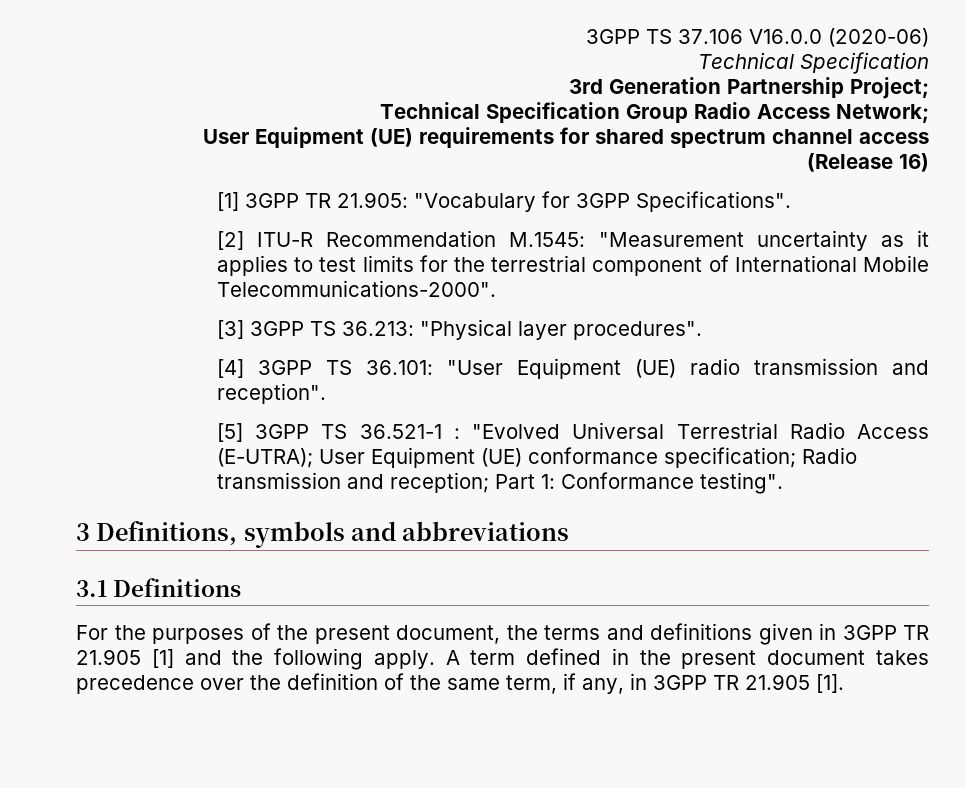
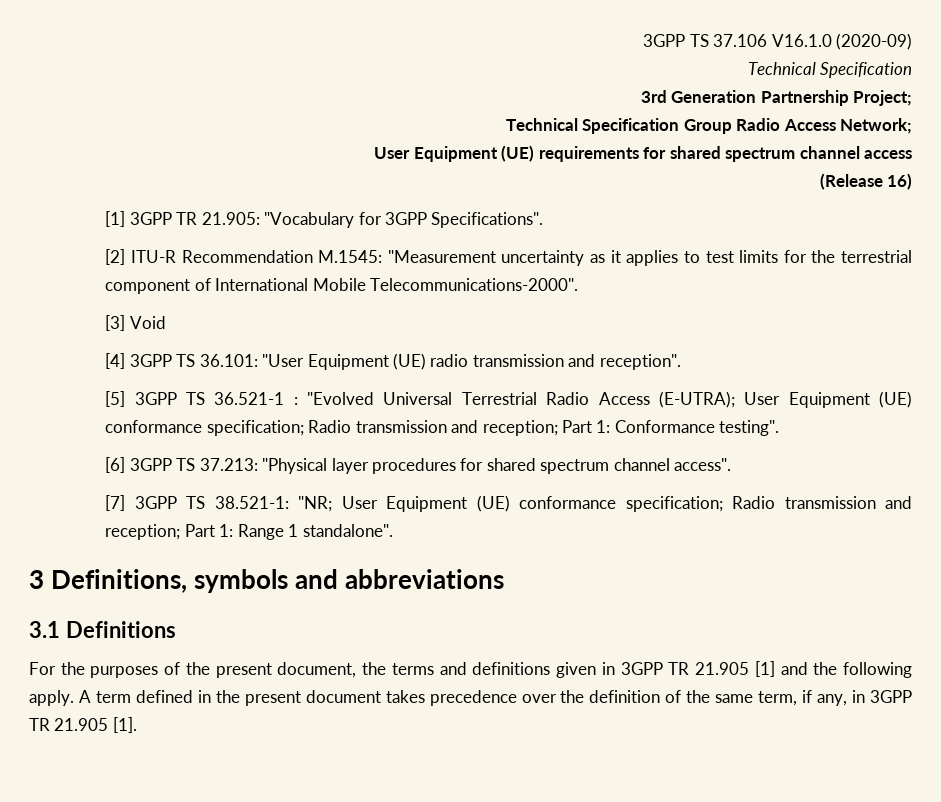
- 3GPP TS 37.106 V16.0.0 (2020-06)
+ 3GPP TS 37.106 V16.1.0 (2020-09)
- [3] 3GPP TS 36.213: "Physical layer procedures".
+ [3] Void
+ [6] 3GPP TS 37.213: "Physical layer procedures for shared spectrum channel access".
+ [7] 3GPP TS 38.521-1: "NR; User Equipment (UE) conformance specification; Radio transmission and reception; Part 1: Range 1 standalone".

